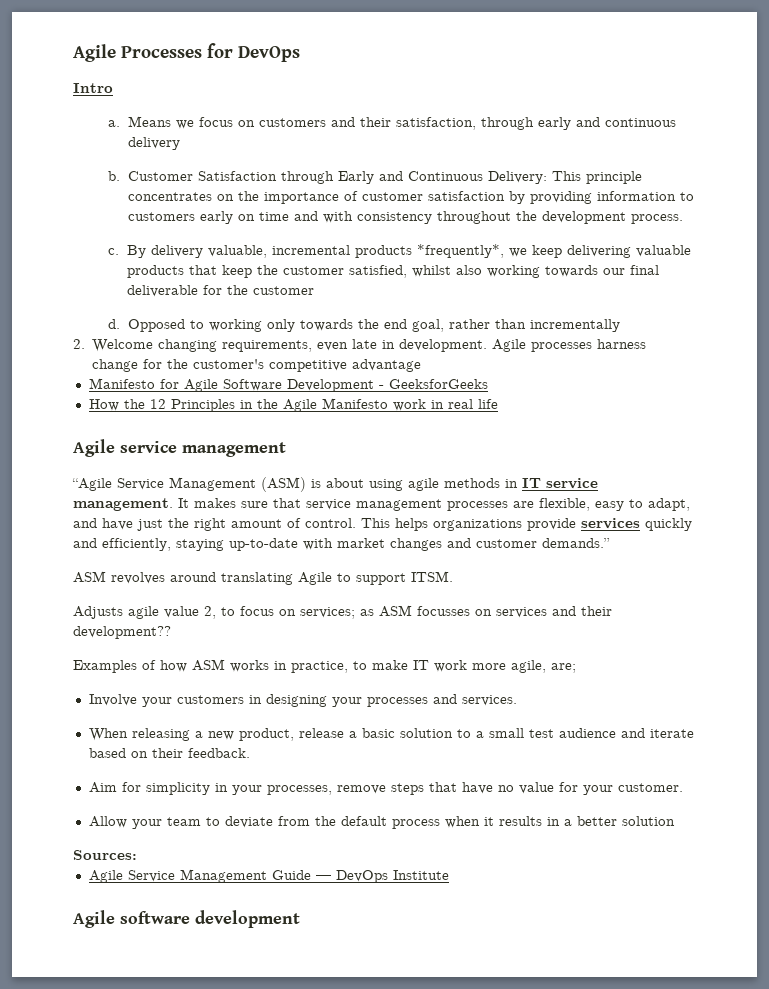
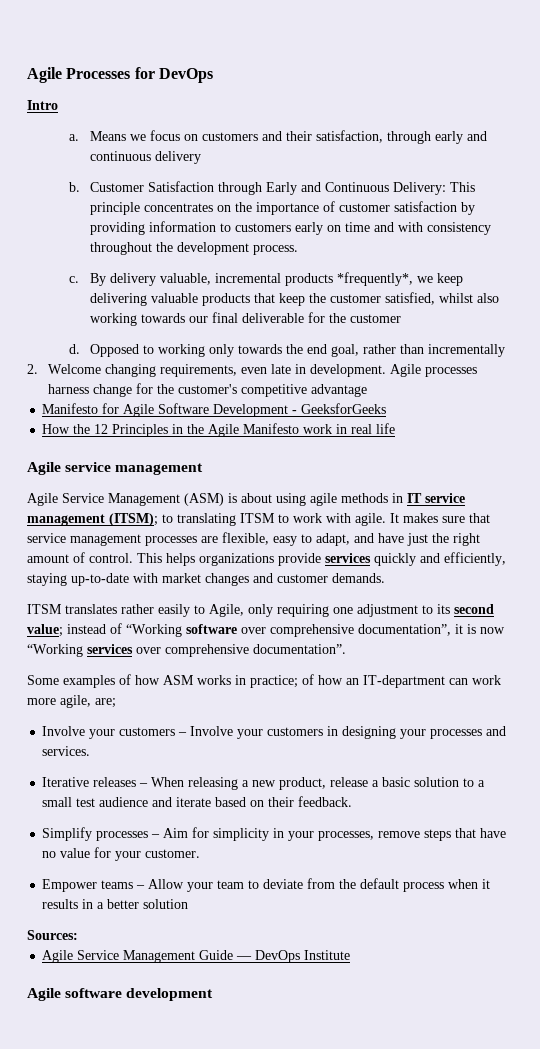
- “Agile Service Management (ASM) is about using agile methods in IT service management.
+ Agile Service Management (ASM) is about using agile methods in IT service management (ITSM); to translating ITSM to work with agile.
- This helps organizations provide services quickly and efficiently, staying up-to-date with market changes and customer demands.”
- ASM revolves around translating Agile to support ITSM.
- Adjusts agile value 2, to focus on services; as ASM focusses on services and their development??
- Examples of how ASM works in practice, to make IT work more agile, are;
+ This helps organizations provide services quickly and efficiently, staying up-to-date with market changes and customer demands.
+ ITSM translates rather easily to Agile, only requiring one adjustment to its second value; instead of “Working software over comprehensive documentation”, it is now “Working services over comprehensive documentation”.
+ Some examples of how ASM works in practice; of how an IT-department can work more agile, are;
- Involve your customers in designing your processes and services.
+ Involve your customers – Involve your customers in designing your processes and services.
- When releasing a new product, release a basic solution to a small test audience and iterate based on their feedback.
+ Iterative releases – When releasing a new product, release a basic solution to a small test audience and iterate based on their feedback.
- Aim for simplicity in your processes, remove steps that have no value for your customer.
+ Simplify processes – Aim for simplicity in your processes, remove steps that have no value for your customer.
- Allow your team to deviate from the default process when it results in a better solution
+ Empower teams – Allow your team to deviate from the default process when it results in a better solution

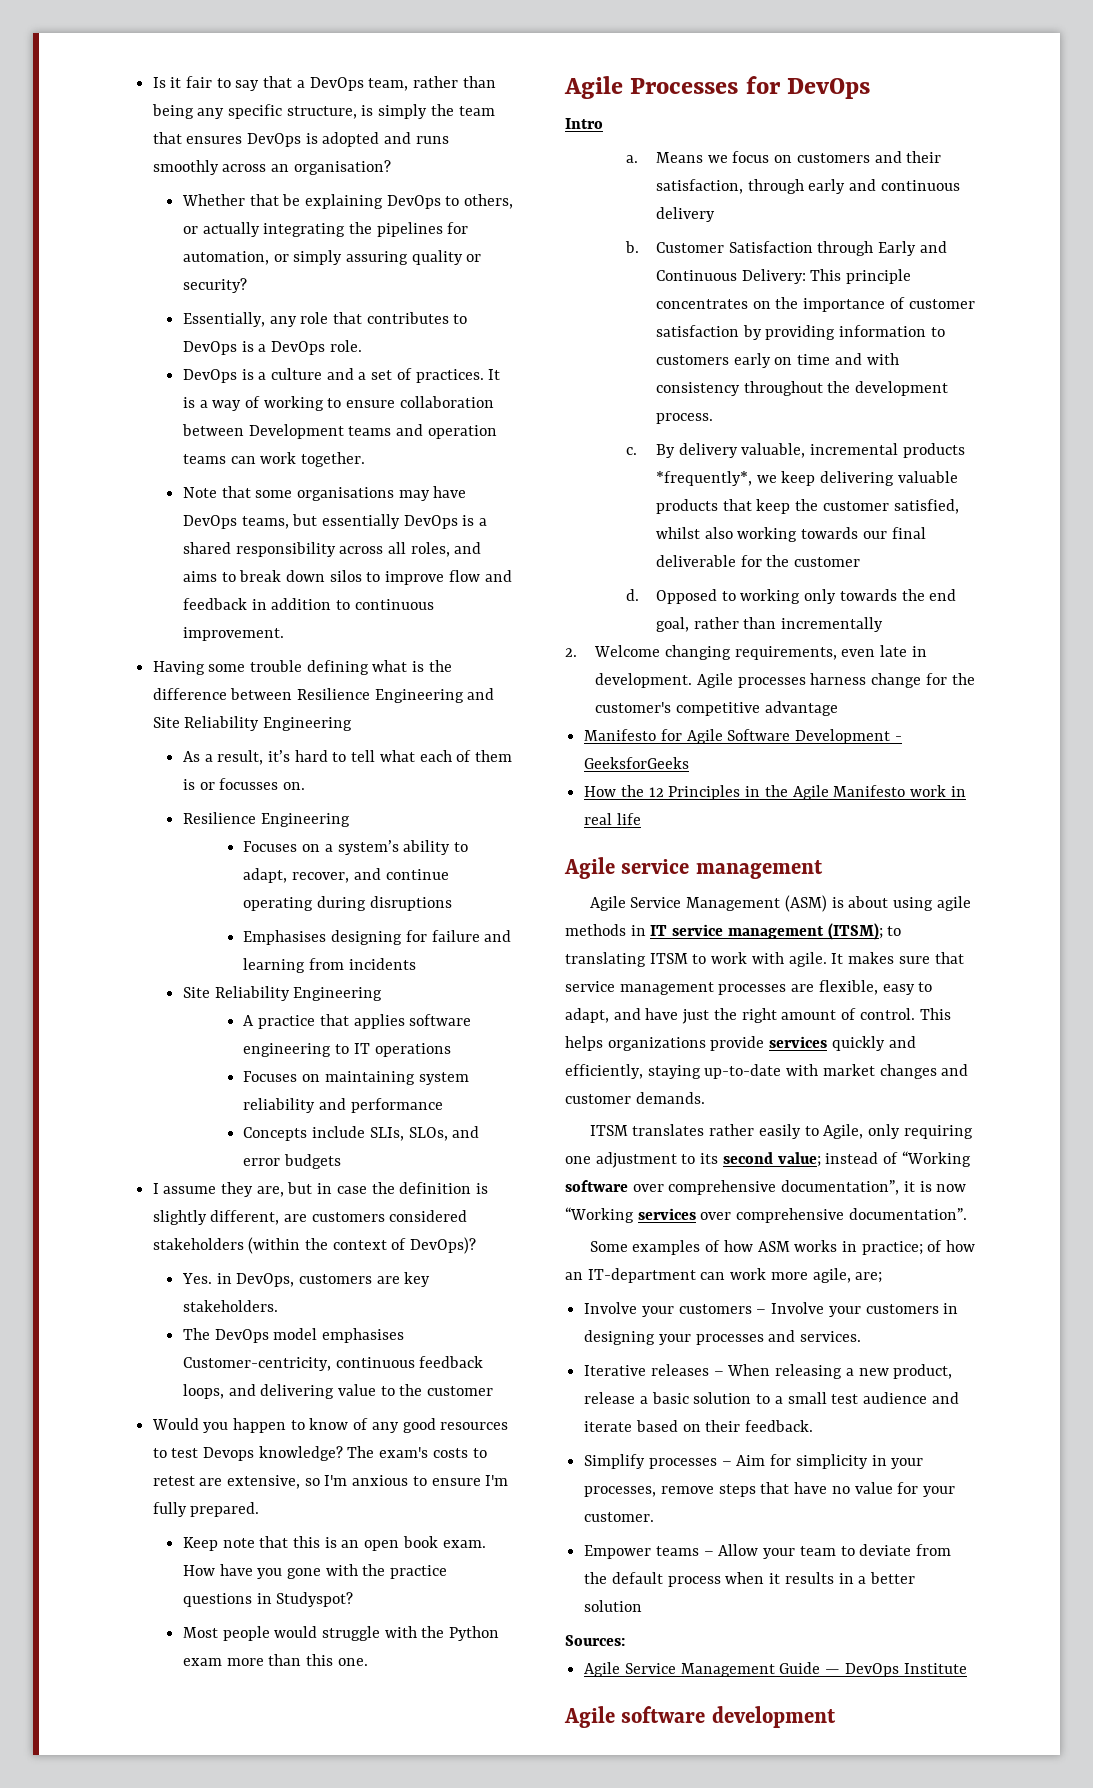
+ Is it fair to say that a DevOps team, rather than being any specific structure, is simply the team that ensures DevOps is adopted and runs smoothly across an organisation?
+ Whether that be explaining DevOps to others, or actually integrating the pipelines for automation, or simply assuring quality or security?
+ Essentially, any role that contributes to DevOps is a DevOps role.
+ DevOps is a culture and a set of practices. It is a way of working to ensure collaboration between Development teams and operation teams can work together.
+ Note that some organisations may have DevOps teams, but essentially DevOps is a shared responsibility across all roles, and aims to break down silos to improve flow and feedback in addition to continuous improvement.
+ Having some trouble defining what is the difference between Resilience Engineering and Site Reliability Engineering
+ As a result, it’s hard to tell what each of them is or focusses on.
+ Resilience Engineering
+ Focuses on a system’s ability to adapt, recover, and continue operating during disruptions
+ Emphasises designing for failure and learning from incidents
+ Site Reliability Engineering
+ A practice that applies software engineering to IT operations
+ Focuses on maintaining system reliability and performance
+ Concepts include SLIs, SLOs, and error budgets
+ I assume they are, but in case the definition is slightly different, are customers considered stakeholders (within the context of DevOps)?
+ Yes. in DevOps, customers are key stakeholders.
+ The DevOps model emphasises Customer-centricity, continuous feedback loops, and delivering value to the customer
+ Would you happen to know of any good resources to test Devops knowledge? The exam's costs to retest are extensive, so I'm anxious to ensure I'm fully prepared.
+ Keep note that this is an open book exam. How have you gone with the practice questions in Studyspot?
+ Most people would struggle with the Python exam more than this one.

